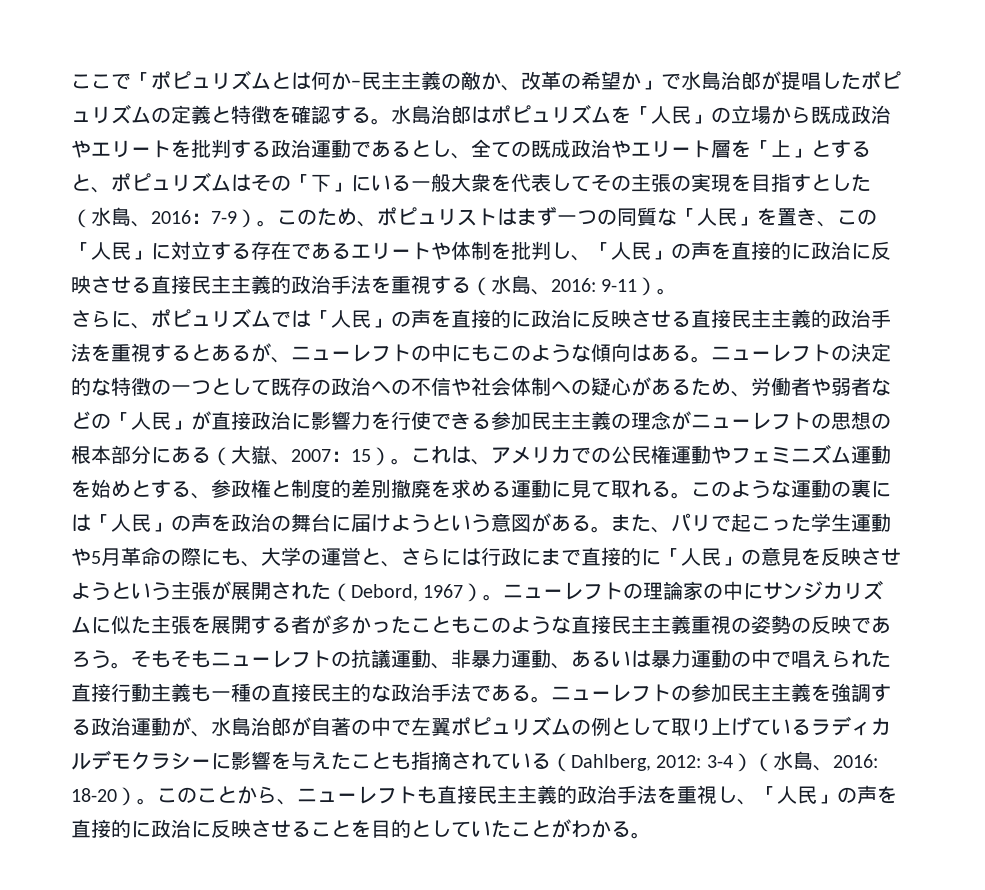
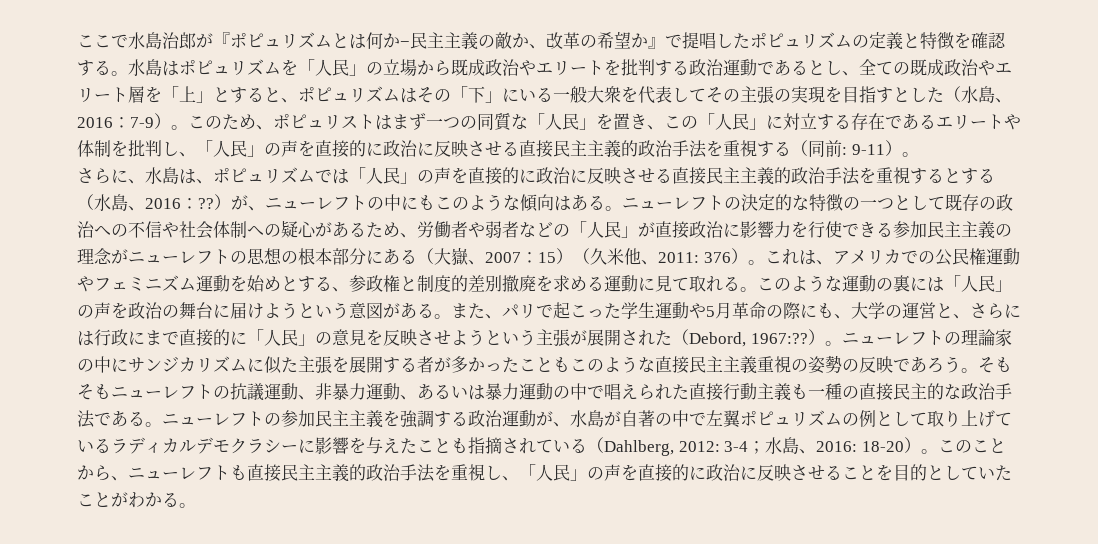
- ここで「ポピュリズムとは何か−民主主義の敵か、改革の希望か」で水島治郎が提唱したポピュリズムの定義と特徴を確認する。
+ ここで水島治郎が『ポピュリズムとは何か−民主主義の敵か、改革の希望か』で提唱したポピュリズムの定義と特徴を確認する。
- 水島治郎はポピュリズムを「人民」の立場から既成政治やエリートを批判する政治運動であるとし、全ての既成政治やエリート層を「上」とすると、ポピュリズムはその「下」にいる一般大衆を代表してその主張の実現を目指すとした（水島、2016：7-9）。
+ 水島はポピュリズムを「人民」の立場から既成政治やエリートを批判する政治運動であるとし、全ての既成政治やエリート層を「上」とすると、ポピュリズムはその「下」にいる一般大衆を代表してその主張の実現を目指すとした（水島、2016：7-9）。
- このため、ポピュリストはまず一つの同質な「人民」を置き、この「人民」に対立する存在であるエリートや体制を批判し、「人民」の声を直接的に政治に反映させる直接民主主義的政治手法を重視する（水島、2016: 9-11）。
+ このため、ポピュリストはまず一つの同質な「人民」を置き、この「人民」に対立する存在であるエリートや体制を批判し、「人民」の声を直接的に政治に反映させる直接民主主義的政治手法を重視する（同前: 9-11）。
- さらに、ポピュリズムでは「人民」の声を直接的に政治に反映させる直接民主主義的政治手法を重視するとあるが、ニューレフトの中にもこのような傾向はある。
+ さらに、水島は、ポピュリズムでは「人民」の声を直接的に政治に反映させる直接民主主義的政治手法を重視するとする（水島、2016：??）が、ニューレフトの中にもこのような傾向はある。
- ニューレフトの決定的な特徴の一つとして既存の政治への不信や社会体制への疑心があるため、労働者や弱者などの「人民」が直接政治に影響力を行使できる参加民主主義の理念がニューレフトの思想の根本部分にある（大嶽、2007：15）。
+ ニューレフトの決定的な特徴の一つとして既存の政治への不信や社会体制への疑心があるため、労働者や弱者などの「人民」が直接政治に影響力を行使できる参加民主主義の理念がニューレフトの思想の根本部分にある（大嶽、2007：15）（久米他、2011: 376）。
- また、パリで起こった学生運動や5月革命の際にも、大学の運営と、さらには行政にまで直接的に「人民」の意見を反映させようという主張が展開された（Debord, 1967）。
+ また、パリで起こった学生運動や5月革命の際にも、大学の運営と、さらには行政にまで直接的に「人民」の意見を反映させようという主張が展開された（Debord, 1967:??）。
- ニューレフトの参加民主主義を強調する政治運動が、水島治郎が自著の中で左翼ポピュリズムの例として取り上げているラディカルデモクラシーに影響を与えたことも指摘されている（Dahlberg, 2012: 3-4）（水島、2016: 18-20）。
+ ニューレフトの参加民主主義を強調する政治運動が、水島が自著の中で左翼ポピュリズムの例として取り上げているラディカルデモクラシーに影響を与えたことも指摘されている（Dahlberg, 2012: 3-4；水島、2016: 18-20）。

